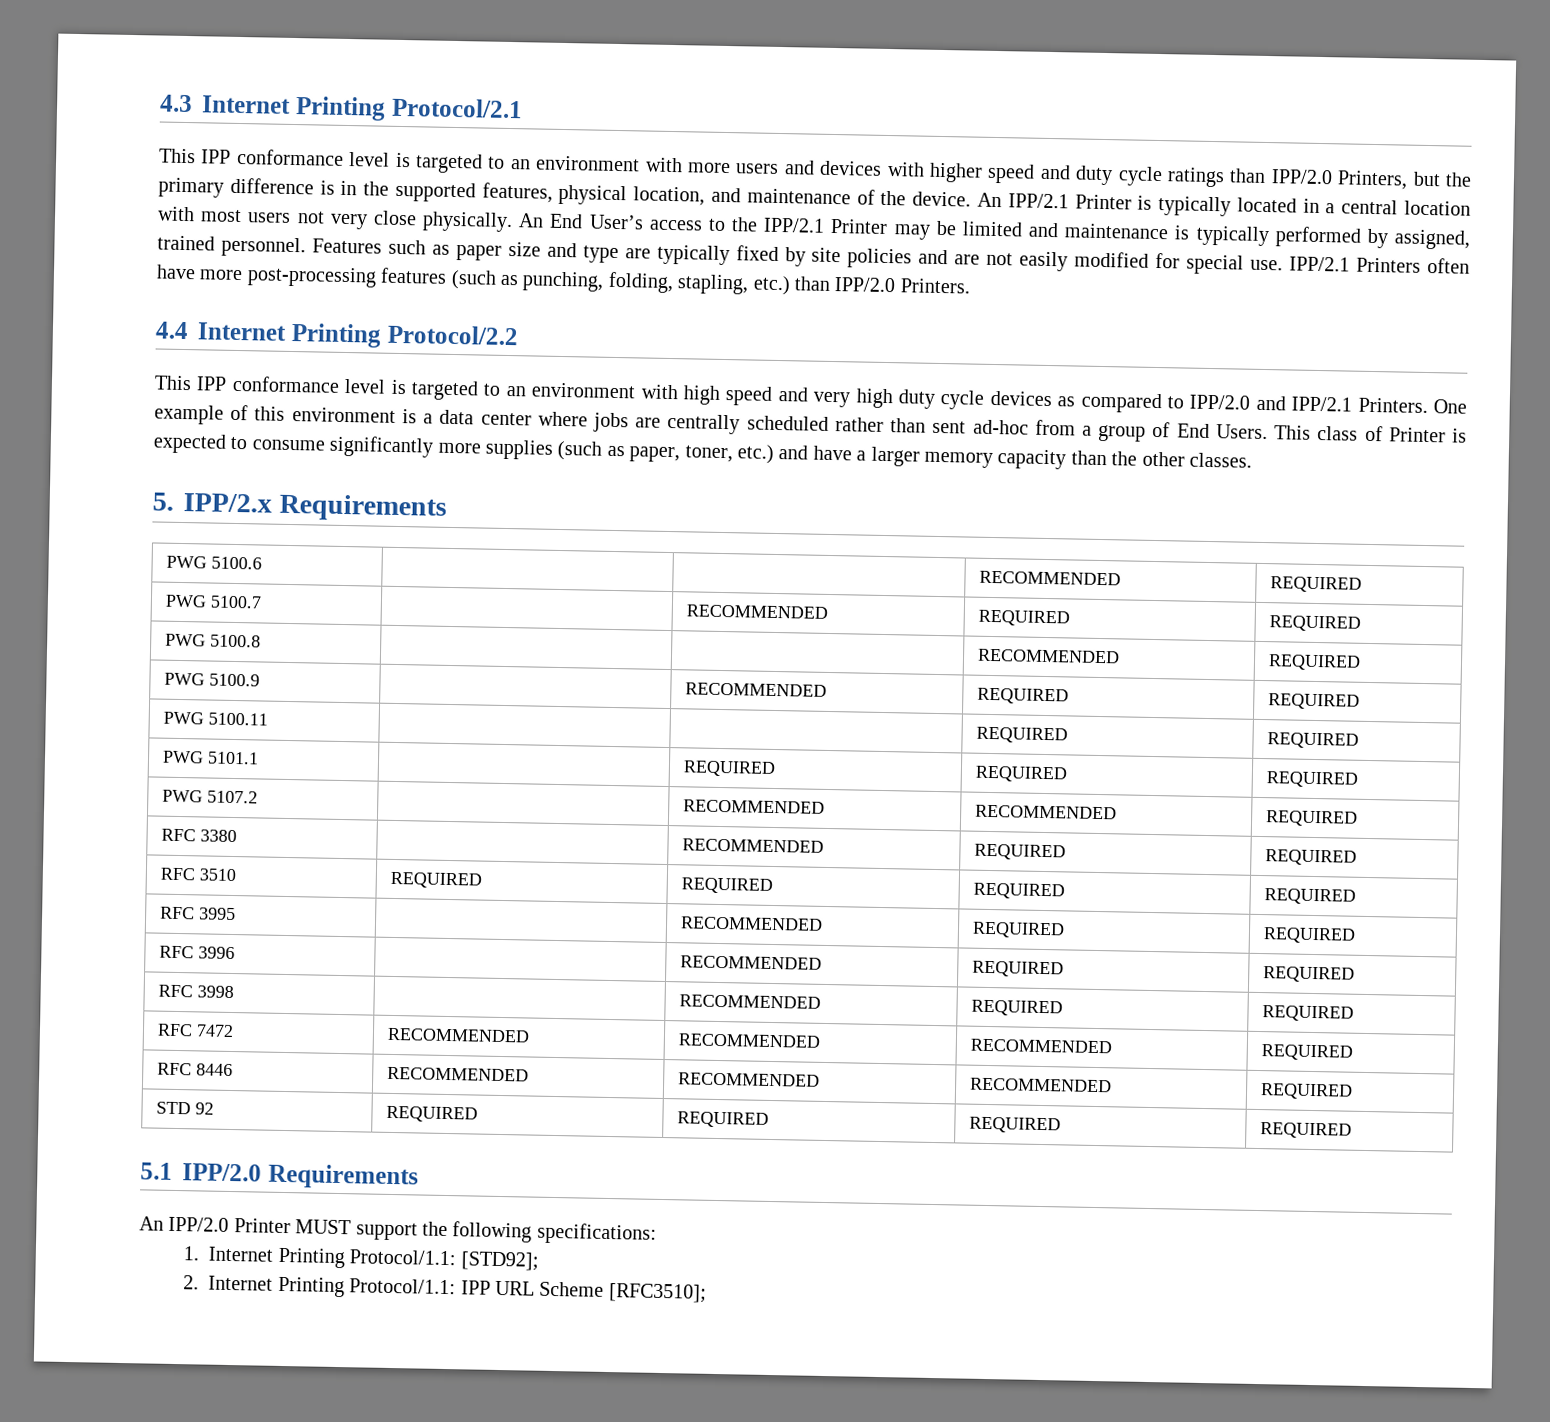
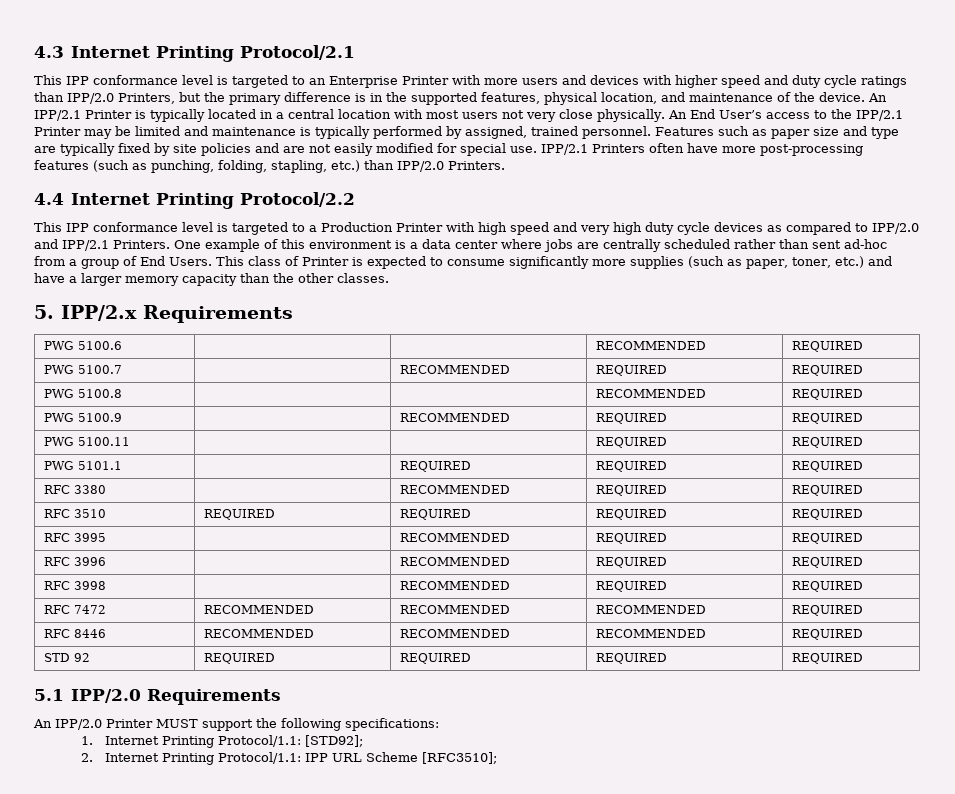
- This IPP conformance level is targeted to an environment with more users and devices with higher speed and duty cycle ratings than IPP/2.0 Printers, but the primary difference is in the supported features, physical location, and maintenance of the device.
+ This IPP conformance level is targeted to an Enterprise Printer with more users and devices with higher speed and duty cycle ratings than IPP/2.0 Printers, but the primary difference is in the supported features, physical location, and maintenance of the device.
- This IPP conformance level is targeted to an environment with high speed and very high duty cycle devices as compared to IPP/2.0 and IPP/2.1 Printers.
+ This IPP conformance level is targeted to a Production Printer with high speed and very high duty cycle devices as compared to IPP/2.0 and IPP/2.1 Printers.
- PWG 5107.2 | | RECOMMENDED | RECOMMENDED | REQUIRED

